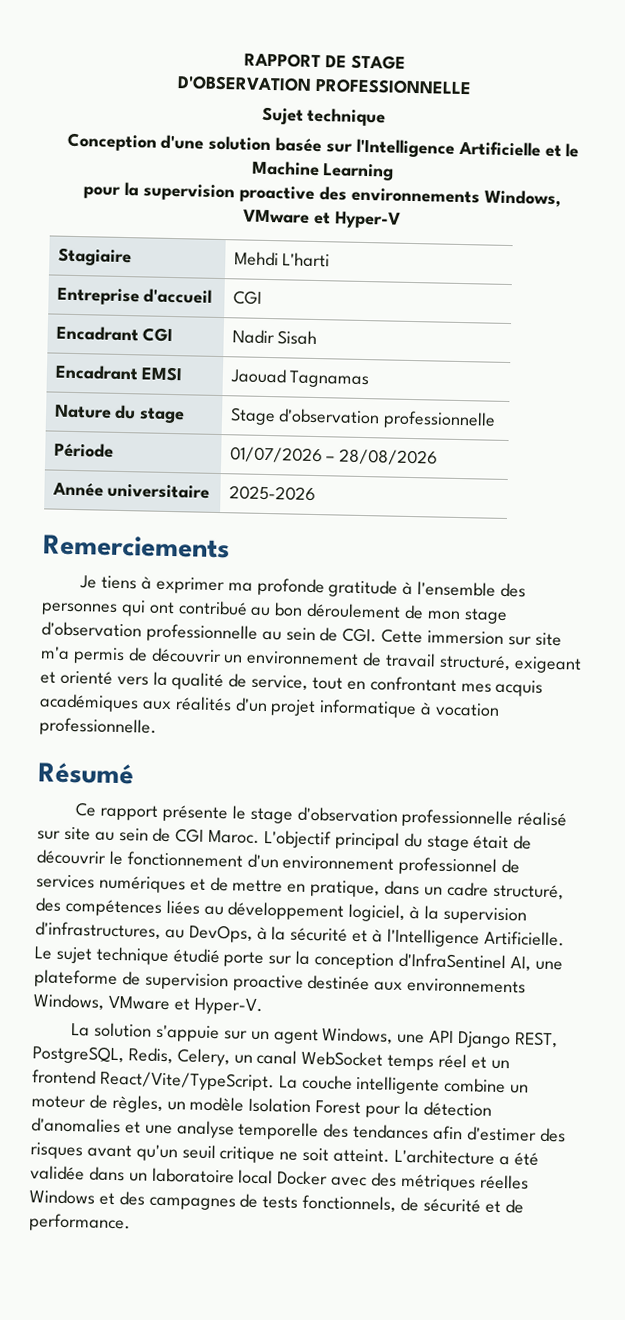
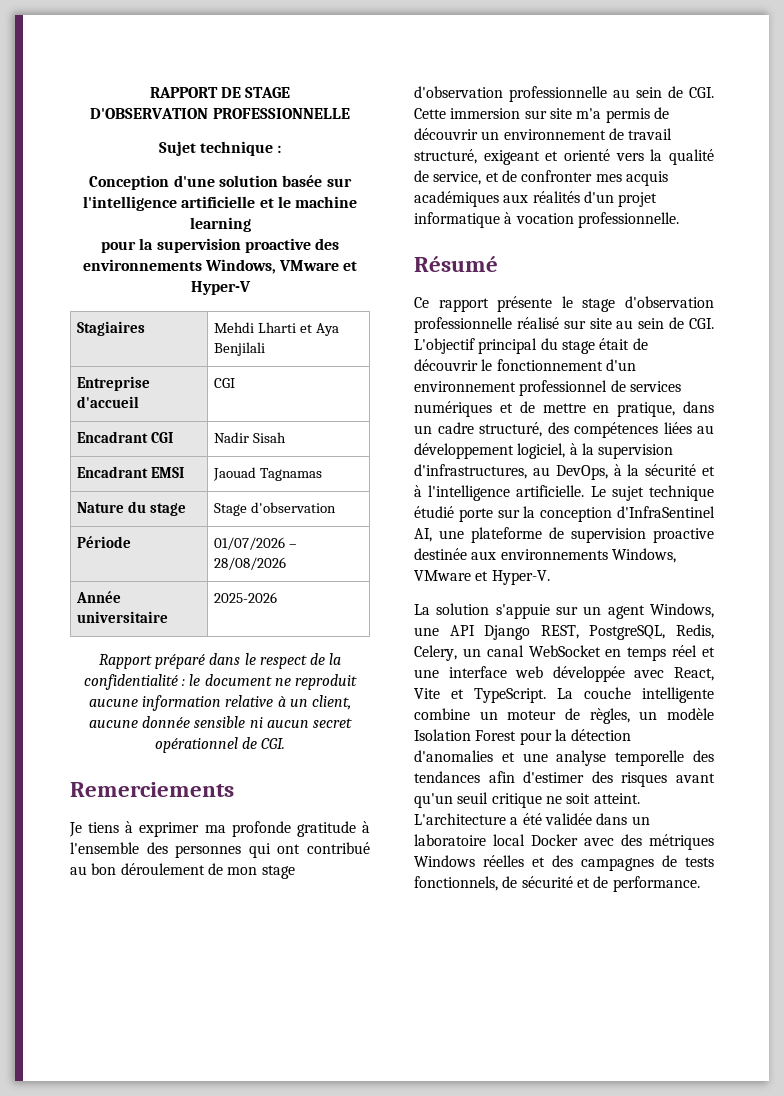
- Sujet technique
+ Sujet technique :
- Conception d'une solution basée sur l'Intelligence Artificielle et le Machine Learning
+ Conception d'une solution basée sur l'intelligence artificielle et le machine learning
- Stagiaire | Mehdi L'harti
+ Stagiaires | Mehdi Lharti et Aya Benjilali
- Nature du stage | Stage d'observation professionnelle
+ Nature du stage | Stage d'observation
+ Rapport préparé dans le respect de la confidentialité : le document ne reproduit aucune information relative à un client, aucune donnée sensible ni aucun secret opérationnel de CGI.
- Je tiens à exprimer ma profonde gratitude à l'ensemble des personnes qui ont contribué au bon déroulement de mon stage d'observation professionnelle au sein de CGI. Cette immersion sur site m'a permis de découvrir un environnement de travail structuré, exigeant et orienté vers la qualité de service, tout en confrontant mes acquis académiques aux réalités d'un projet informatique à vocation professionnelle.
+ Je tiens à exprimer ma profonde gratitude à l'ensemble des personnes qui ont contribué au bon déroulement de mon stage d'observation professionnelle au sein de CGI. Cette immersion sur site m'a permis de découvrir un environnement de travail structuré, exigeant et orienté vers la qualité de service, et de confronter mes acquis académiques aux réalités d'un projet informatique à vocation professionnelle.
- Ce rapport présente le stage d'observation professionnelle réalisé sur site au sein de CGI Maroc. L'objectif principal du stage était de découvrir le fonctionnement d'un environnement professionnel de services numériques et de mettre en pratique, dans un cadre structuré, des compétences liées au développement logiciel, à la supervision d'infrastructures, au DevOps, à la sécurité et à l'Intelligence Artificielle.
+ Ce rapport présente le stage d'observation professionnelle réalisé sur site au sein de CGI. L'objectif principal du stage était de découvrir le fonctionnement d'un environnement professionnel de services numériques et de mettre en pratique, dans un cadre structuré, des compétences liées au développement logiciel, à la supervision d'infrastructures, au DevOps, à la sécurité et à l'intelligence artificielle.
- La solution s'appuie sur un agent Windows, une API Django REST, PostgreSQL, Redis, Celery, un canal WebSocket temps réel et un frontend React/Vite/TypeScript.
+ La solution s'appuie sur un agent Windows, une API Django REST, PostgreSQL, Redis, Celery, un canal WebSocket en temps réel et une interface web développée avec React, Vite et TypeScript.
- L'architecture a été validée dans un laboratoire local Docker avec des métriques réelles Windows et des campagnes de tests fonctionnels, de sécurité et de performance.
+ L'architecture a été validée dans un laboratoire local Docker avec des métriques Windows réelles et des campagnes de tests fonctionnels, de sécurité et de performance.

